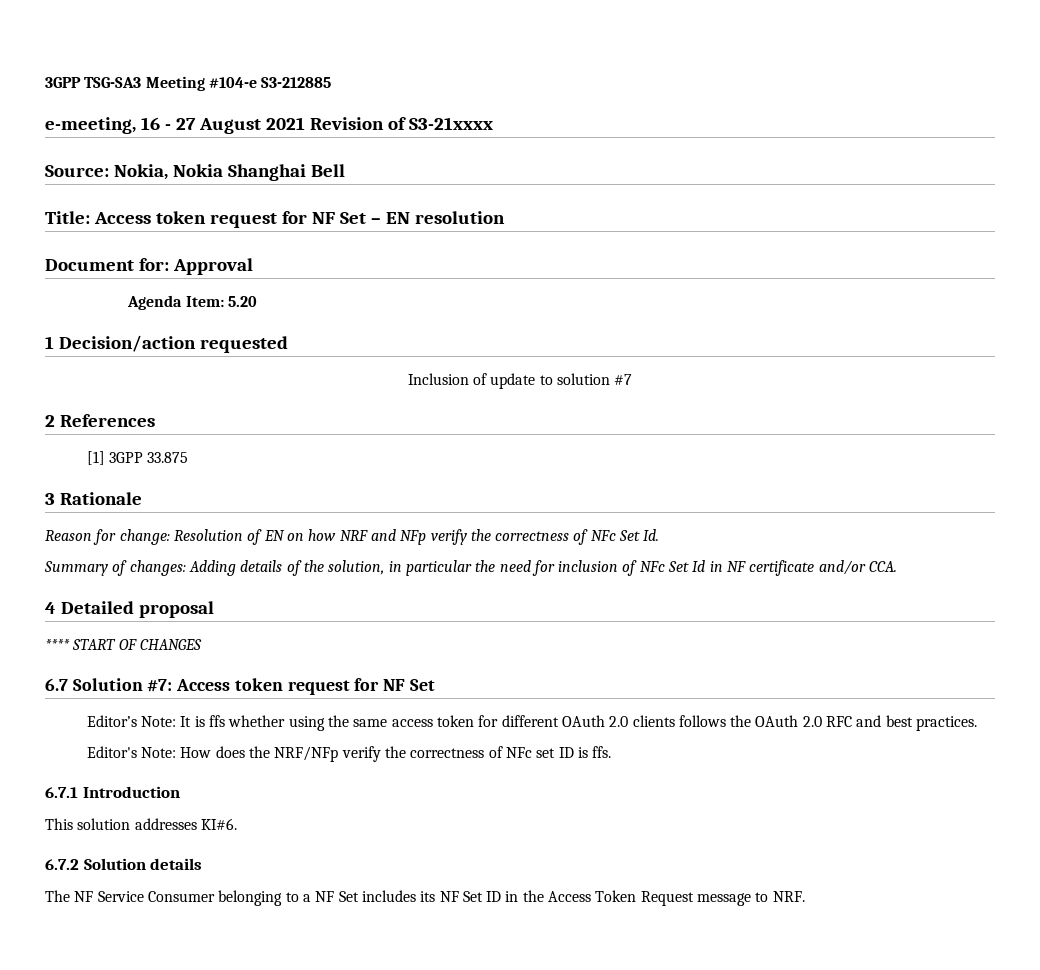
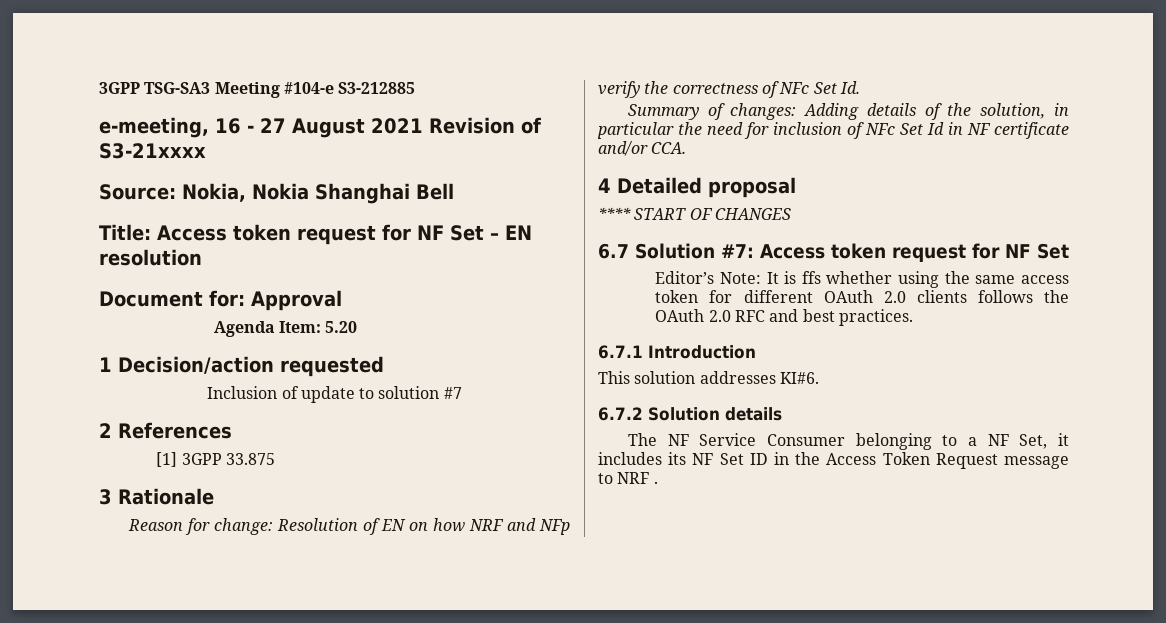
- Editor's Note: How does the NRF/NFp verify the correctness of NFc set ID is ffs.
- The NF Service Consumer belonging to a NF Set includes its NF Set ID in the Access Token Request message to NRF.
+ The NF Service Consumer belonging to a NF Set, it includes its NF Set ID in the Access Token Request message to NRF .

